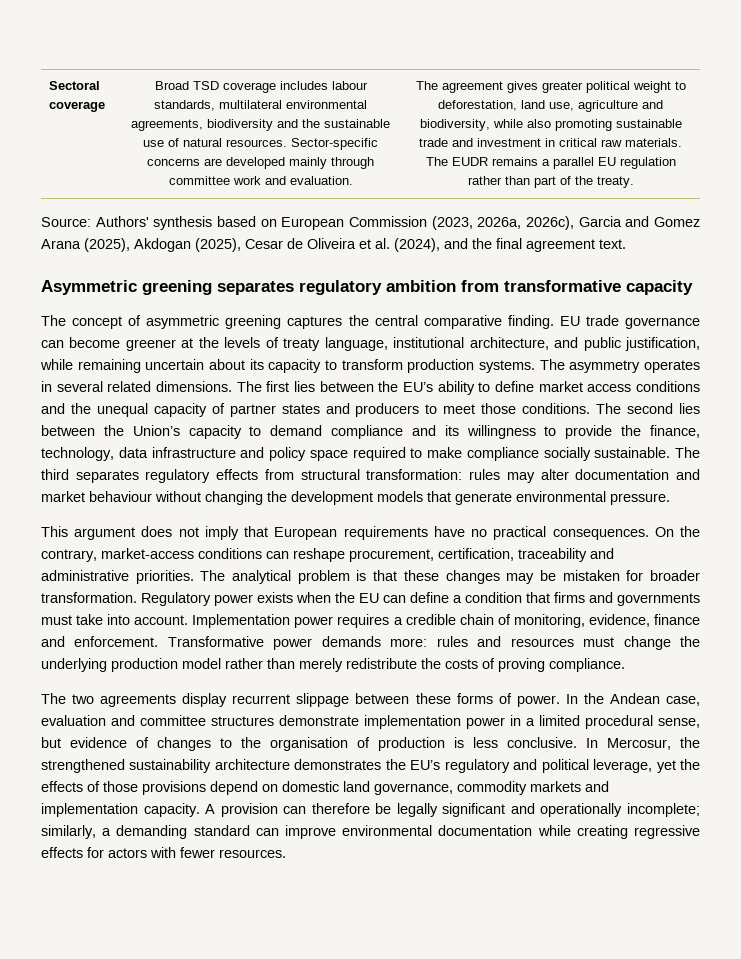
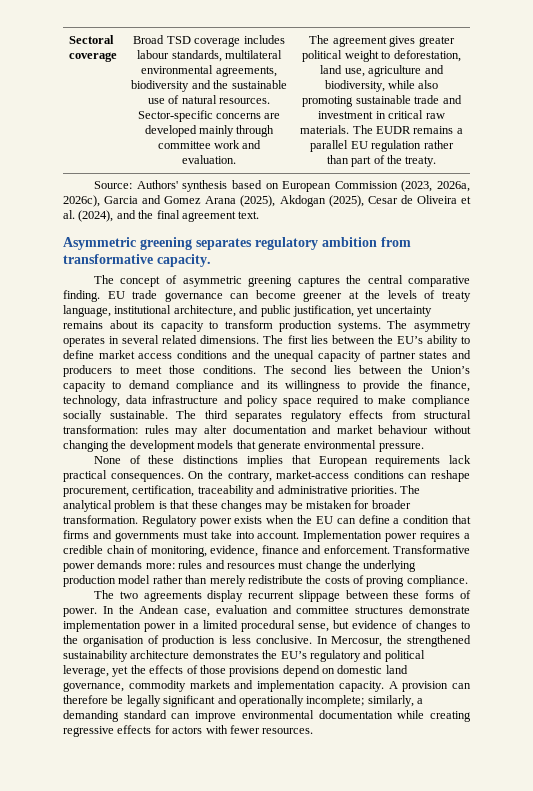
- Asymmetric greening separates regulatory ambition from transformative capacity
+ Asymmetric greening separates regulatory ambition from transformative capacity.
- EU trade governance can become greener at the levels of treaty language, institutional architecture, and public justification, while remaining uncertain about its capacity to transform production systems.
+ EU trade governance can become greener at the levels of treaty language, institutional architecture, and public justification, yet uncertainty remains about its capacity to transform production systems.
- This argument does not imply that European requirements have no practical consequences.
+ None of these distinctions implies that European requirements lack practical consequences.

